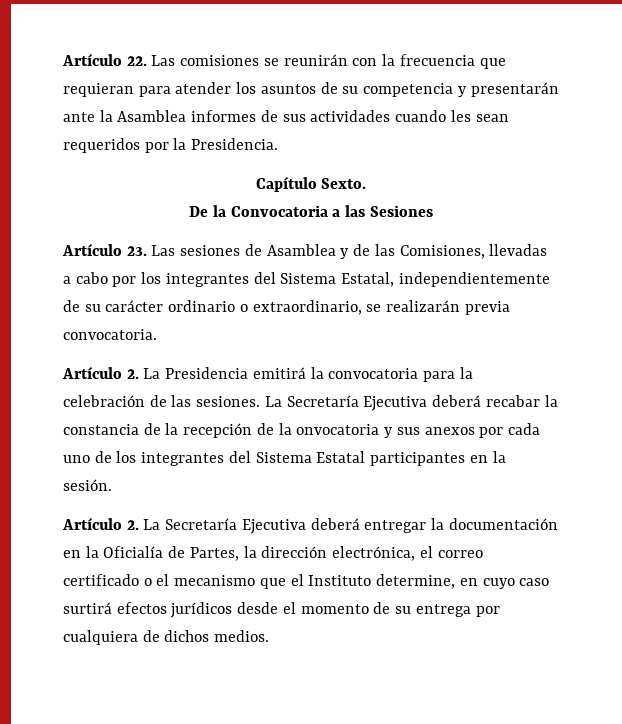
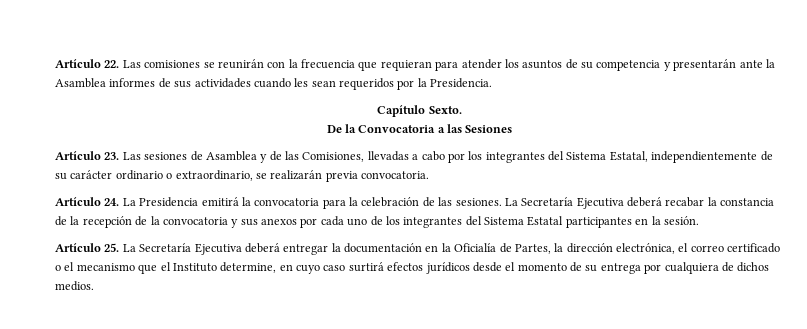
- Artículo 2. La Presidencia emitirá la convocatoria para la celebración de las sesiones.
+ Artículo 24. La Presidencia emitirá la convocatoria para la celebración de las sesiones.
- La Secretaría Ejecutiva deberá recabar la constancia de la recepción de la onvocatoria y sus anexos por cada uno de los integrantes del Sistema Estatal participantes en la sesión.
+ La Secretaría Ejecutiva deberá recabar la constancia de la recepción de la convocatoria y sus anexos por cada uno de los integrantes del Sistema Estatal participantes en la sesión.
- Artículo 2. La Secretaría Ejecutiva deberá entregar la documentación en la Oficialía de Partes, la dirección electrónica, el correo certificado o el mecanismo que el Instituto determine, en cuyo caso surtirá efectos jurídicos desde el momento de su entrega por cualquiera de dichos medios.
+ Artículo 25. La Secretaría Ejecutiva deberá entregar la documentación en la Oficialía de Partes, la dirección electrónica, el correo certificado o el mecanismo que el Instituto determine, en cuyo caso surtirá efectos jurídicos desde el momento de su entrega por cualquiera de dichos medios.

